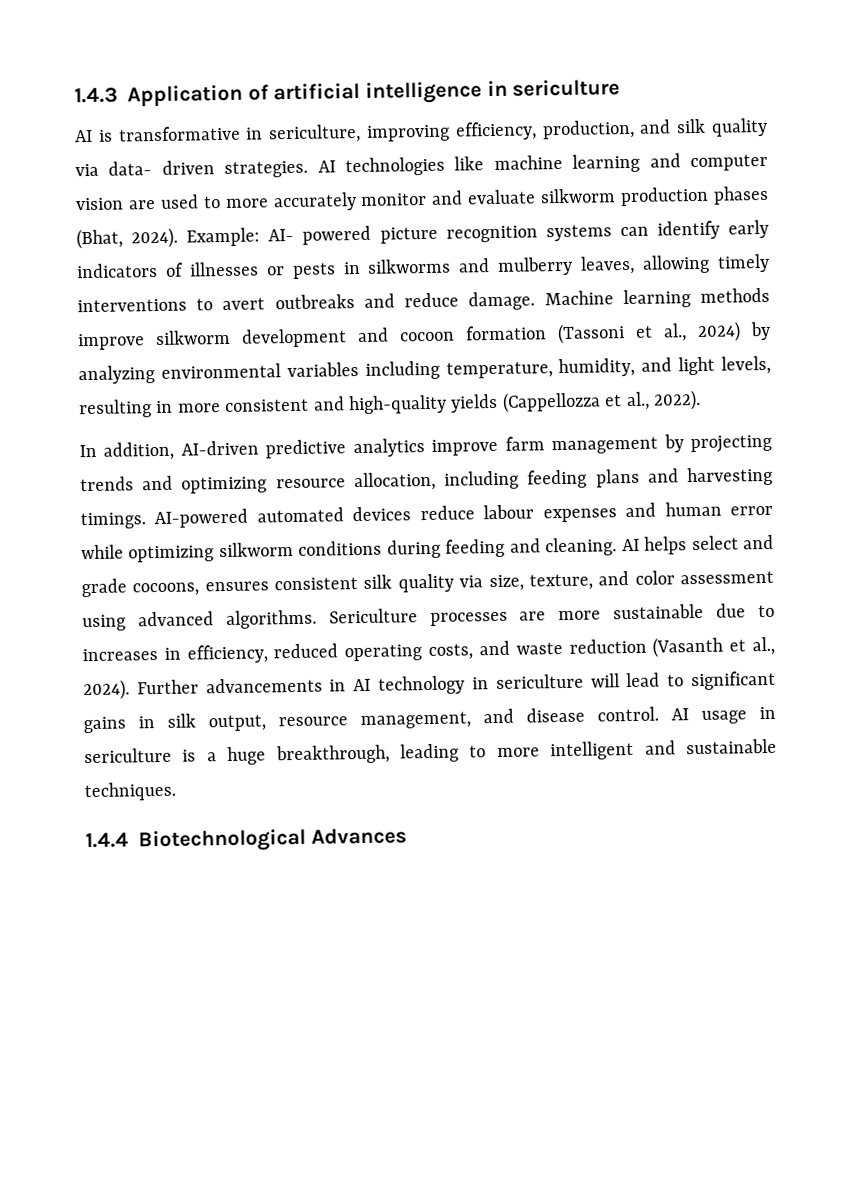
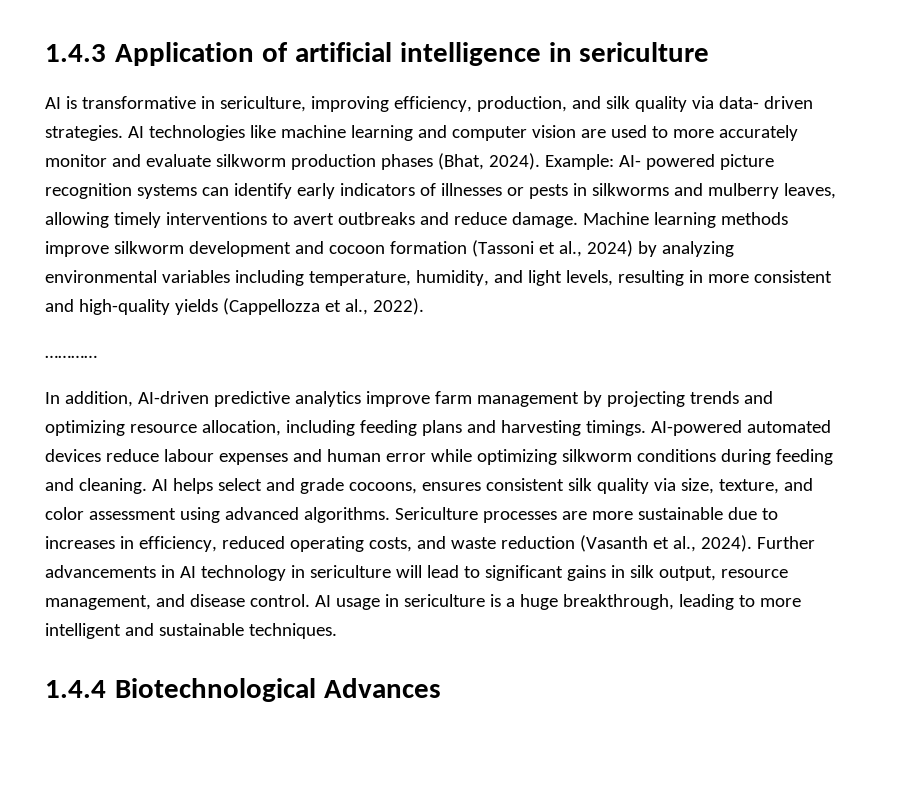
+ …………

